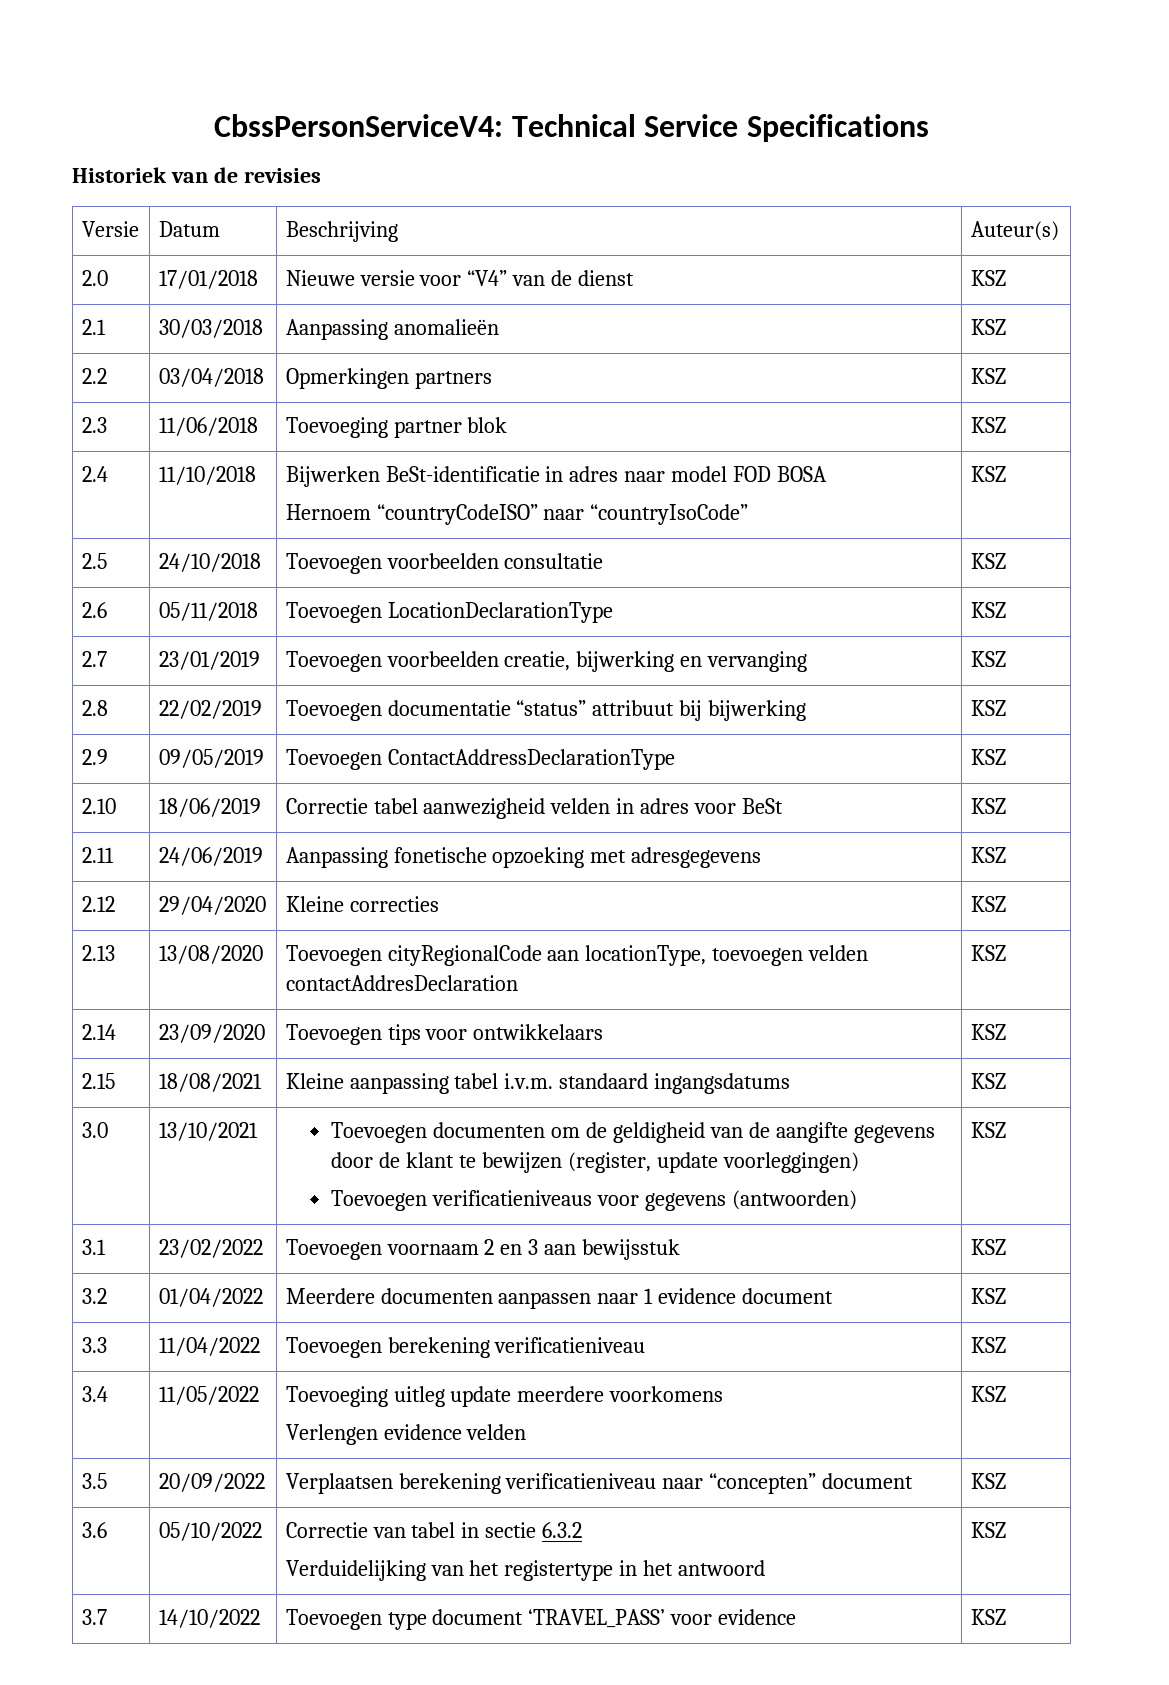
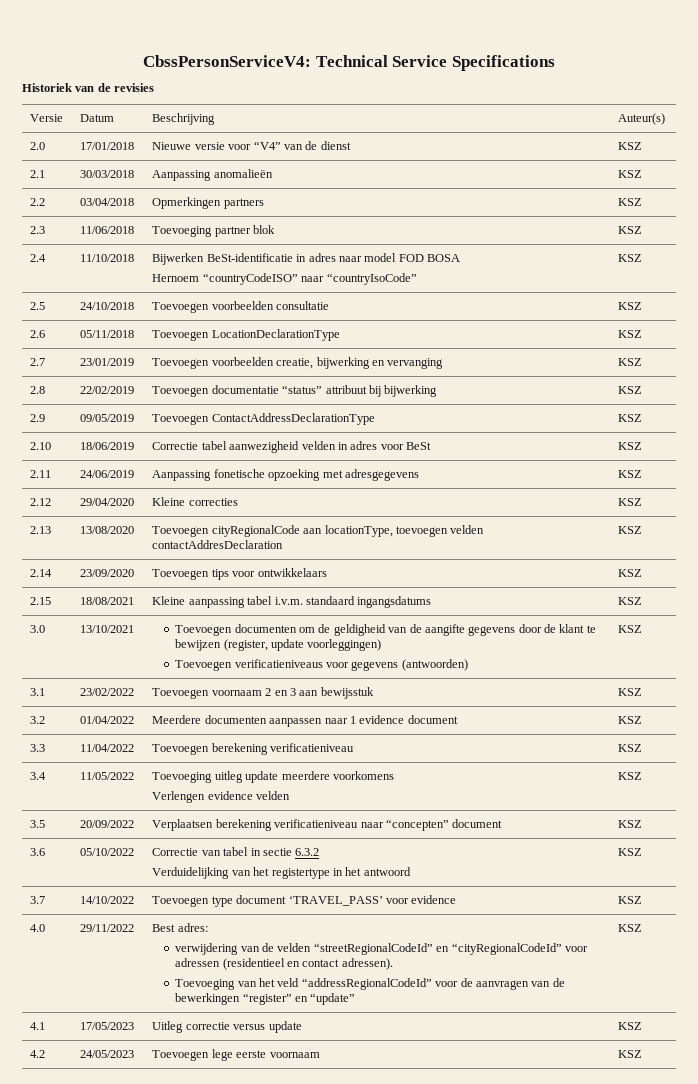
+ 4.0 | 29/11/2022 | Best adres:
+ verwijdering van de velden “streetRegionalCodeId” en “cityRegionalCodeId” voor adressen (residentieel en contact adressen).
+ Toevoeging van het veld “addressRegionalCodeId” voor de aanvragen van de bewerkingen “register” en “update” | KSZ
+ 4.1 | 17/05/2023 | Uitleg correctie versus update | KSZ
+ 4.2 | 24/05/2023 | Toevoegen lege eerste voornaam | KSZ

